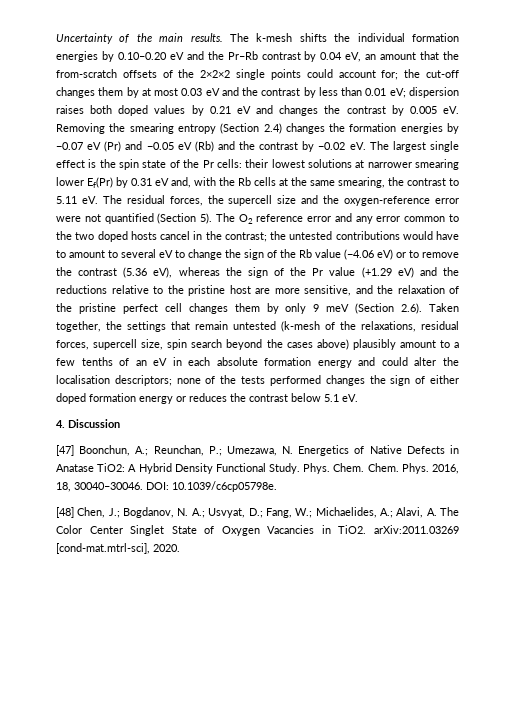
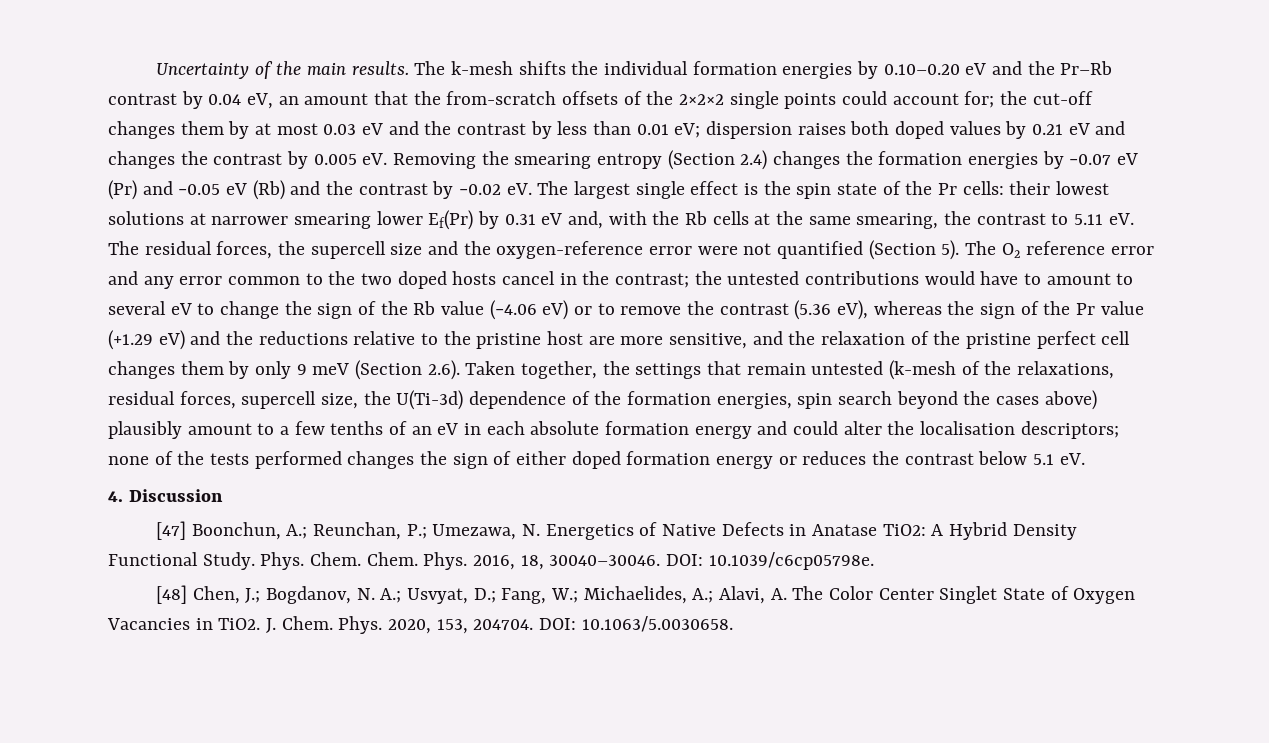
- the untested contributions would have to amount to several eV to change the sign of the Rb value (−4.06 eV) or to remove the contrast (5.36 eV), whereas the sign of the Pr value (+1.29 eV) and the reductions relative to the pristine host are more sensitive, and the relaxation of the pristine perfect cell changes them by only 9 meV (Section 2.6). Taken together, the settings that remain untested (k-mesh of the relaxations, residual forces, supercell size, spin search beyond the cases above) plausibly amount to a few tenths of an eV in each absolute formation energy and could alter the localisation descriptors;
+ the untested contributions would have to amount to several eV to change the sign of the Rb value (−4.06 eV) or to remove the contrast (5.36 eV), whereas the sign of the Pr value (+1.29 eV) and the reductions relative to the pristine host are more sensitive, and the relaxation of the pristine perfect cell changes them by only 9 meV (Section 2.6). Taken together, the settings that remain untested (k-mesh of the relaxations, residual forces, supercell size, the U(Ti-3d) dependence of the formation energies, spin search beyond the cases above) plausibly amount to a few tenths of an eV in each absolute formation energy and could alter the localisation descriptors;
- [48] Chen, J.; Bogdanov, N. A.; Usvyat, D.; Fang, W.; Michaelides, A.; Alavi, A. The Color Center Singlet State of Oxygen Vacancies in TiO2. arXiv:2011.03269 [cond-mat.mtrl-sci], 2020.
+ [48] Chen, J.; Bogdanov, N. A.; Usvyat, D.; Fang, W.; Michaelides, A.; Alavi, A. The Color Center Singlet State of Oxygen Vacancies in TiO2. J. Chem. Phys. 2020, 153, 204704. DOI: 10.1063/5.0030658.

